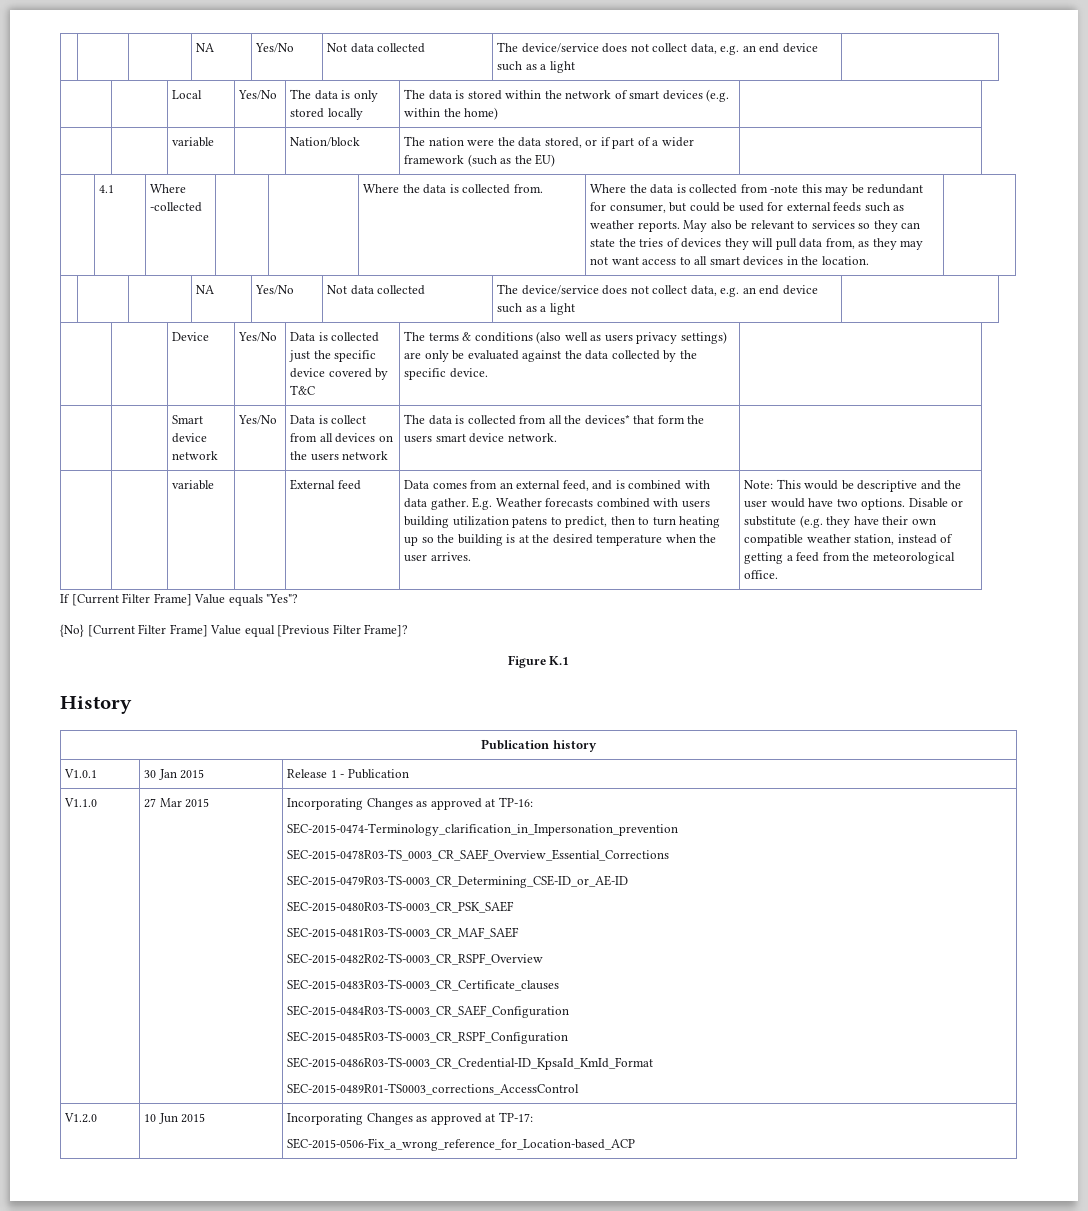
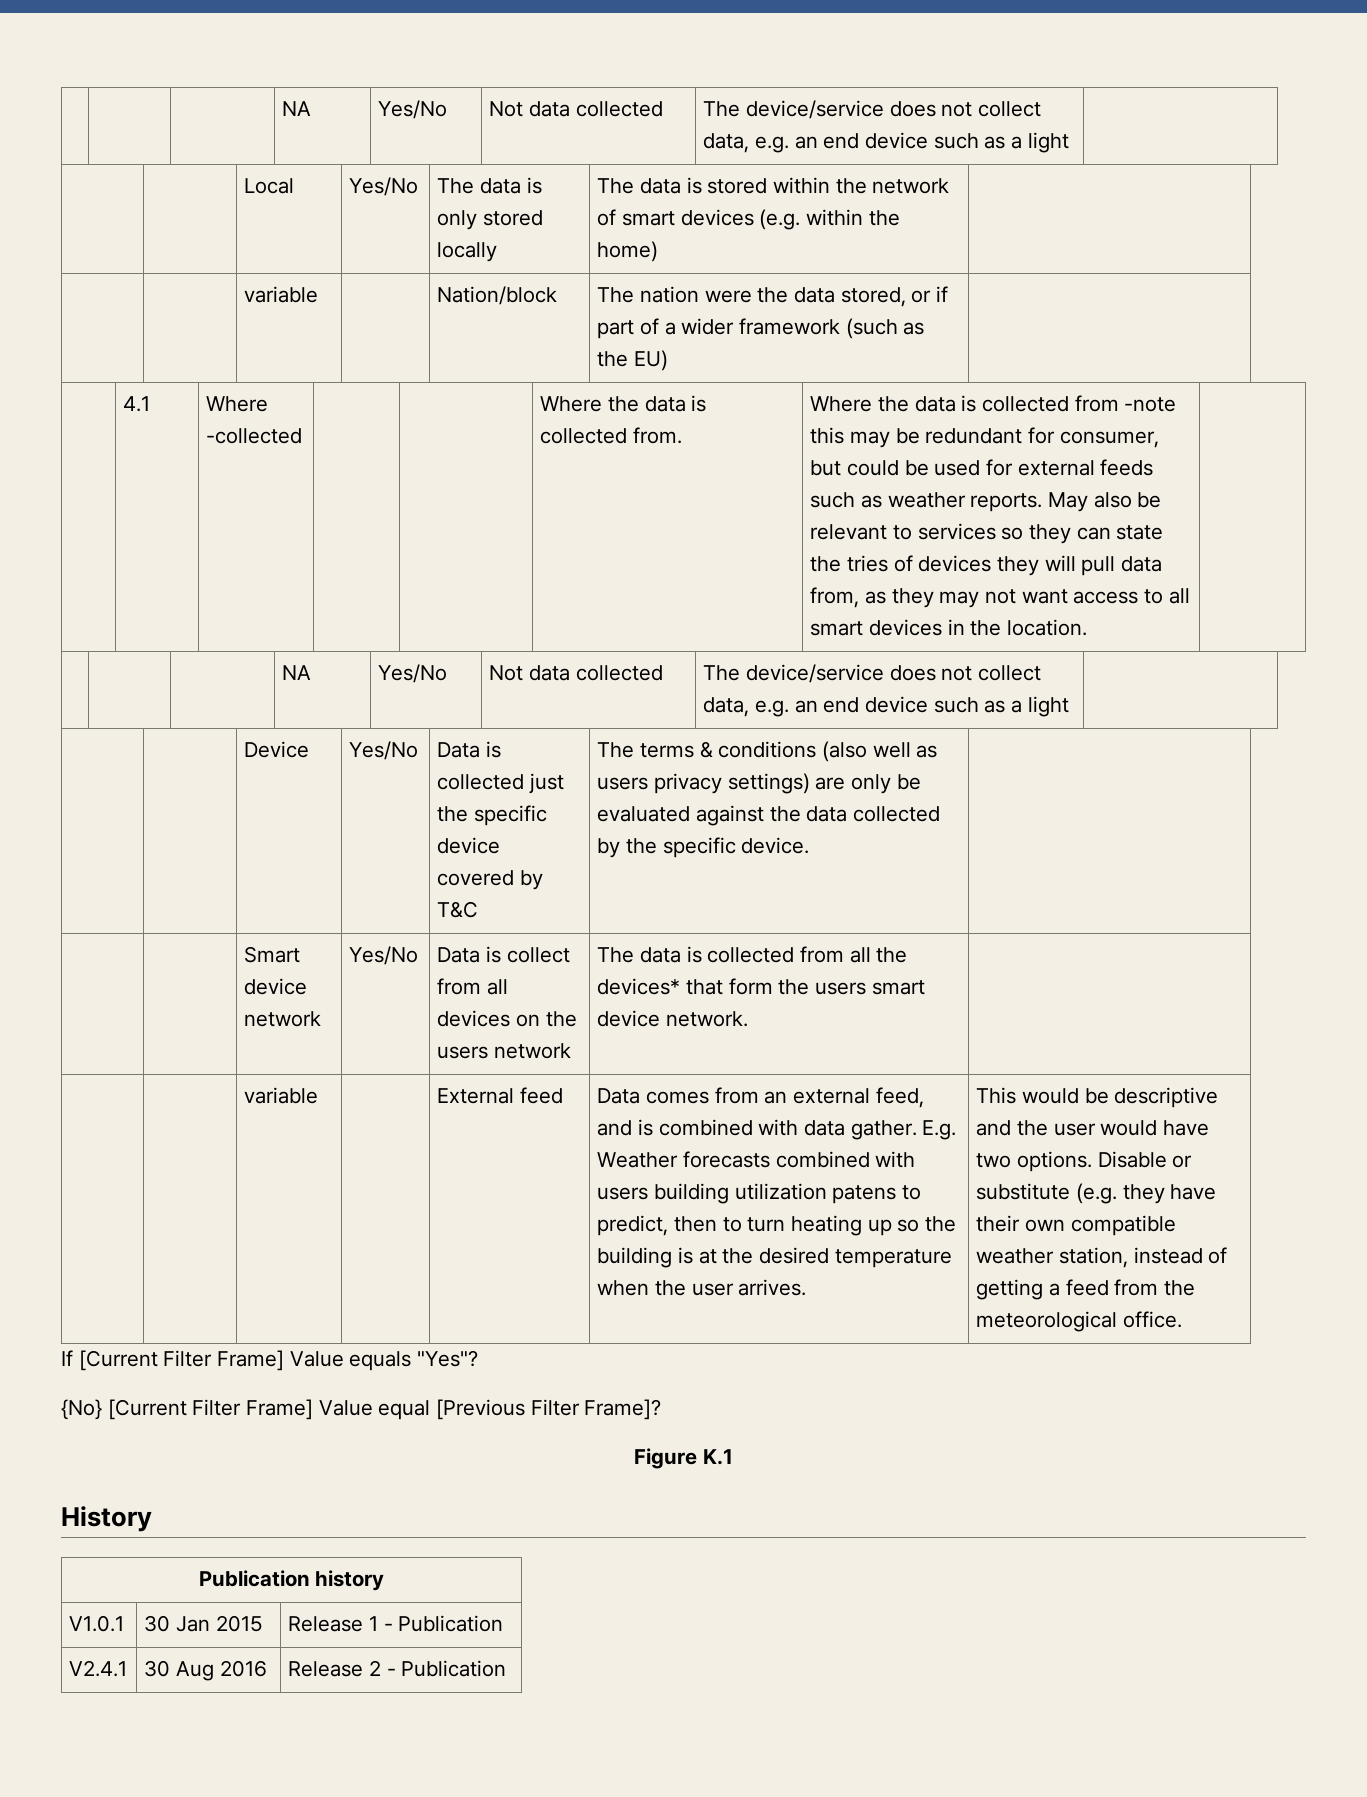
- Note: This would be descriptive and the user would have two options.
+ This would be descriptive and the user would have two options.
- V1.1.0 | 27 Mar 2015 | Incorporating Changes as approved at TP-16:
- SEC-2015-0474-Terminology_clarification_in_Impersonation_prevention
- SEC-2015-0478R03-TS_0003_CR_SAEF_Overview_Essential_Corrections
- SEC-2015-0479R03-TS-0003_CR_Determining_CSE-ID_or_AE-ID
- SEC-2015-0480R03-TS-0003_CR_PSK_SAEF
- SEC-2015-0481R03-TS-0003_CR_MAF_SAEF
- SEC-2015-0482R02-TS-0003_CR_RSPF_Overview
- SEC-2015-0483R03-TS-0003_CR_Certificate_clauses
- SEC-2015-0484R03-TS-0003_CR_SAEF_Configuration
- SEC-2015-0485R03-TS-0003_CR_RSPF_Configuration
- SEC-2015-0486R03-TS-0003_CR_Credential-ID_KpsaId_KmId_Format
- SEC-2015-0489R01-TS0003_corrections_AccessControl
- V1.2.0 | 10 Jun 2015 | Incorporating Changes as approved at TP-17:
- SEC-2015-0506-Fix_a_wrong_reference_for_Location-based_ACP
+ V2.4.1 | 30 Aug 2016 | Release 2 - Publication

